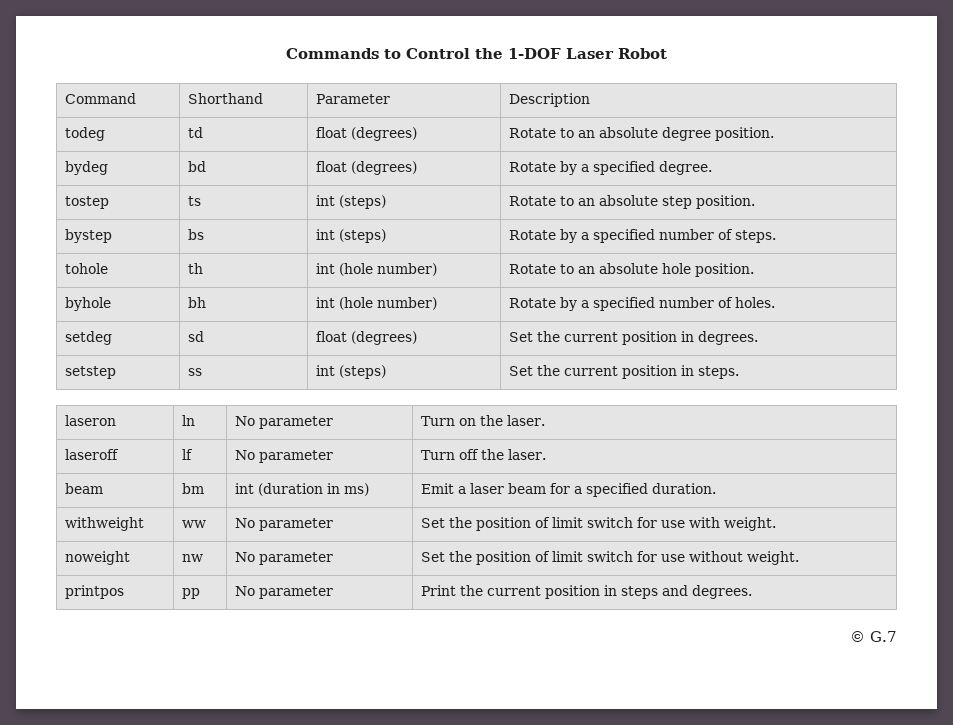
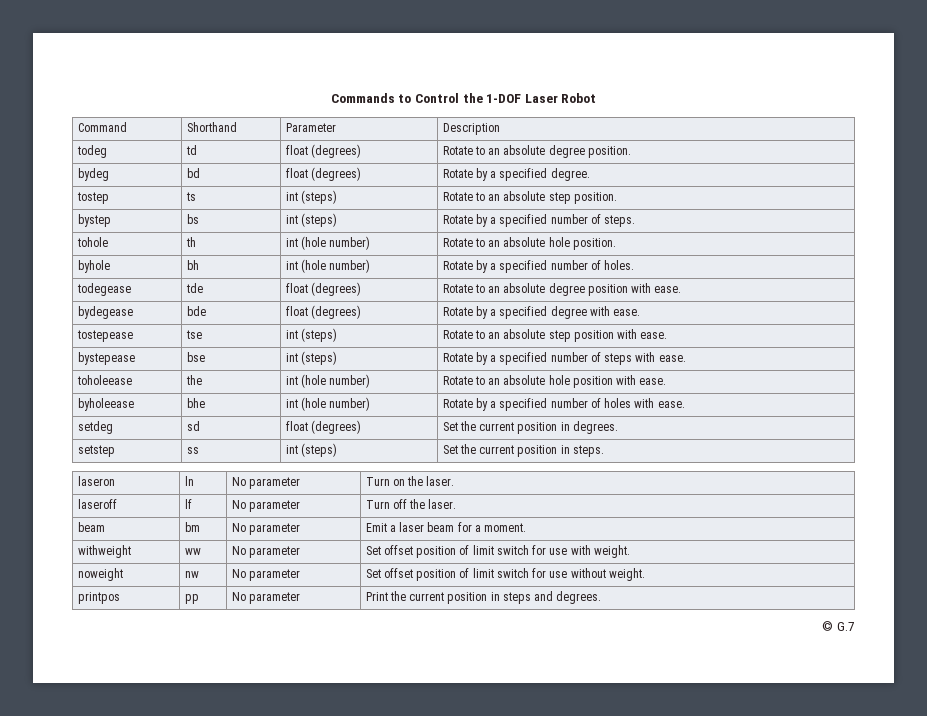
+ todegease | tde | float (degrees) | Rotate to an absolute degree position with ease.
+ bydegease | bde | float (degrees) | Rotate by a specified degree with ease.
+ tostepease | tse | int (steps) | Rotate to an absolute step position with ease.
+ bystepease | bse | int (steps) | Rotate by a specified number of steps with ease.
+ toholeease | the | int (hole number) | Rotate to an absolute hole position with ease.
+ byholeease | bhe | int (hole number) | Rotate by a specified number of holes with ease.
- beam | bm | int (duration in ms) | Emit a laser beam for a specified duration.
+ beam | bm | No parameter | Emit a laser beam for a moment.
- withweight | ww | No parameter | Set the position of limit switch for use with weight.
+ withweight | ww | No parameter | Set offset position of limit switch for use with weight.
- noweight | nw | No parameter | Set the position of limit switch for use without weight.
+ noweight | nw | No parameter | Set offset position of limit switch for use without weight.

